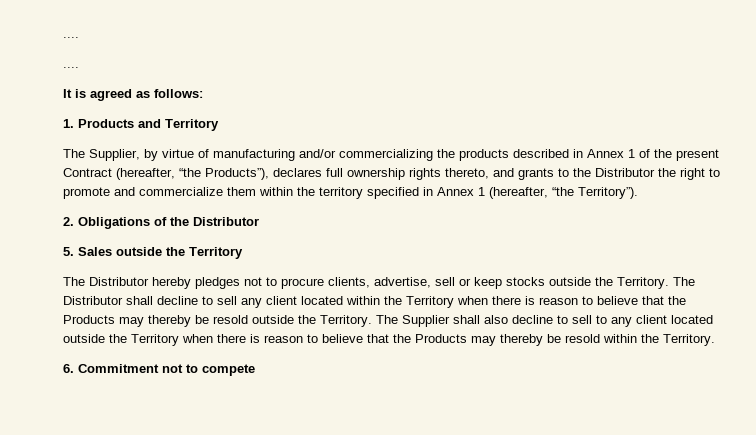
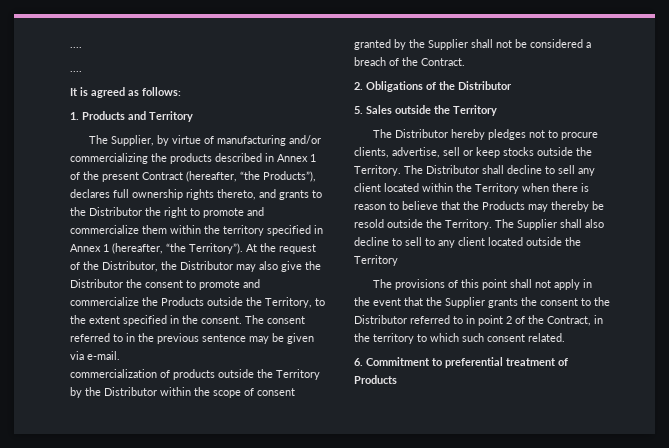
+ At the request of the Distributor, the Distributor may also give the Distributor the consent to promote and commercialize the Products outside the Territory, to the extent specified in the consent. The consent referred to in the previous sentence may be given via e-mail.
+ commercialization of products outside the Territory by the Distributor within the scope of consent granted by the Supplier shall not be considered a breach of the Contract.
- The Supplier shall also decline to sell to any client located outside the Territory when there is reason to believe that the Products may thereby be resold within the Territory.
- 6. Commitment not to compete
+ The Supplier shall also decline to sell to any client located outside the Territory
+ The provisions of this point shall not apply in the event that the Supplier grants the consent to the Distributor referred to in point 2 of the Contract, in the territory to which such consent related.
+ 6. Commitment to preferential treatment of Products

